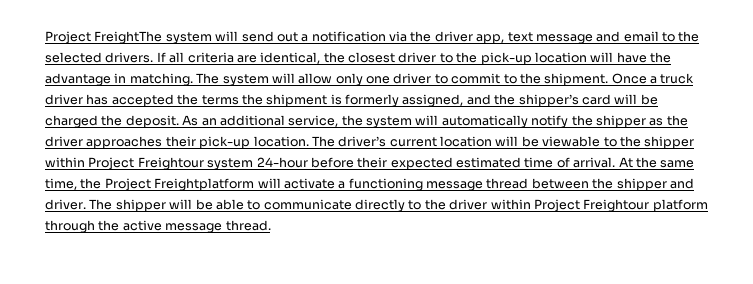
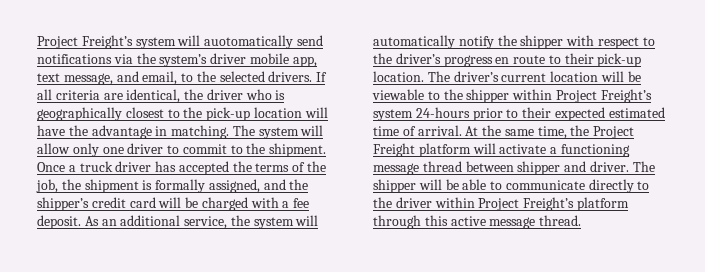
- Project FreightThe system will send out a notification via the driver app, text message and email to the selected drivers.
+ Project Freight’s system will auotomatically send notifications via the system’s driver mobile app, text message, and email, to the selected drivers.
- If all criteria are identical, the closest driver to the pick-up location will have the advantage in matching.
+ If all criteria are identical, the driver who is geographically closest to the pick-up location will have the advantage in matching.
- Once a truck driver has accepted the terms the shipment is formerly assigned, and the shipper’s card will be charged the deposit.
+ Once a truck driver has accepted the terms of the job, the shipment is formally assigned, and the shipper’s credit card will be charged with a fee deposit.
- As an additional service, the system will automatically notify the shipper as the driver approaches their pick-up location.
+ As an additional service, the system will automatically notify the shipper with respect to the driver’s progress en route to their pick-up location.
- The driver’s current location will be viewable to the shipper within Project Freightour system 24-hour before their expected estimated time of arrival.
+ The driver’s current location will be viewable to the shipper within Project Freight’s system 24-hours prior to their expected estimated time of arrival.
- At the same time, the Project Freightplatform will activate a functioning message thread between the shipper and driver.
+ At the same time, the Project Freight platform will activate a functioning message thread between shipper and driver.
- The shipper will be able to communicate directly to the driver within Project Freightour platform through the active message thread.
+ The shipper will be able to communicate directly to the driver within Project Freight’s platform through this active message thread.

